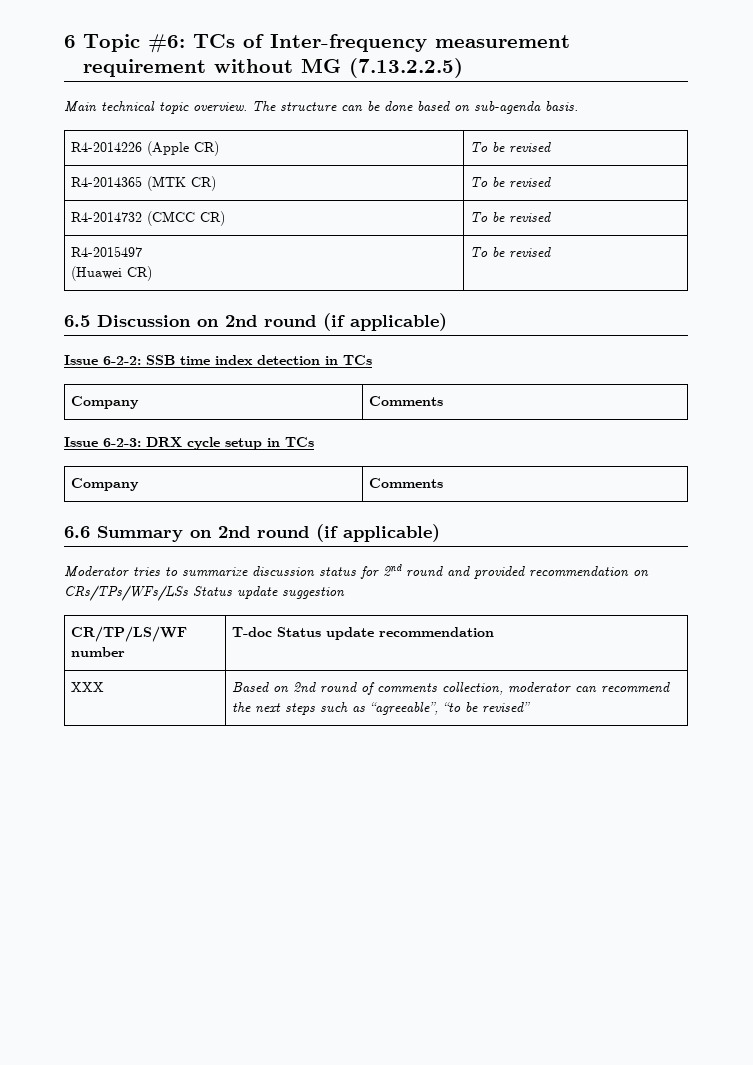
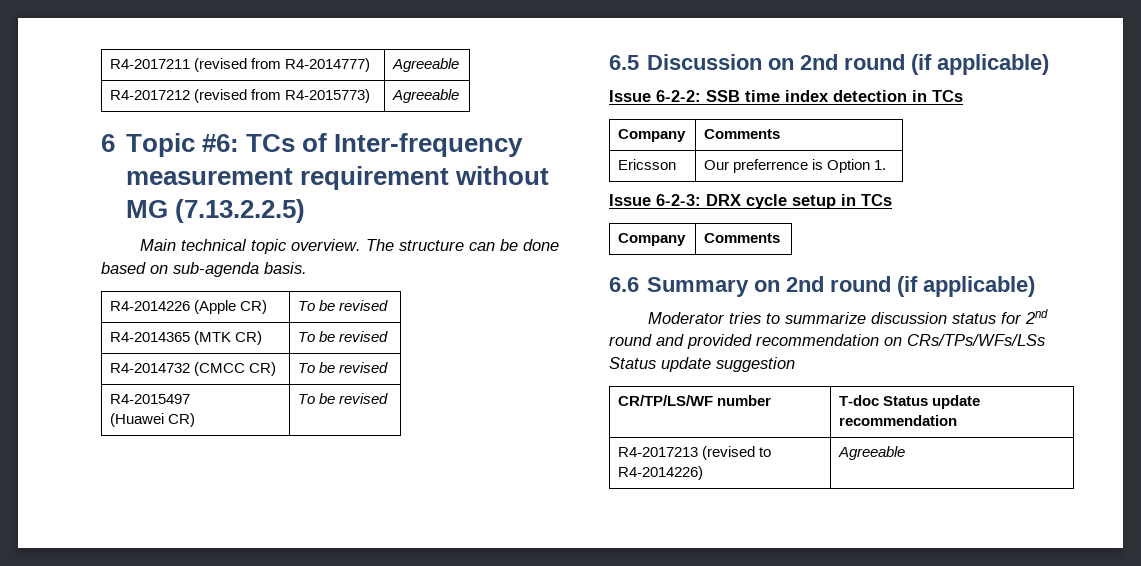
+ R4-2017211 (revised from R4-2014777) | Agreeable
+ R4-2017212 (revised from R4-2015773) | Agreeable
+ Ericsson | Our preferrence is Option 1.
- XXX | Based on 2nd round of comments collection, moderator can recommend the next steps such as “agreeable”, “to be revised”
+ R4-2017213 (revised to R4-2014226) | Agreeable

